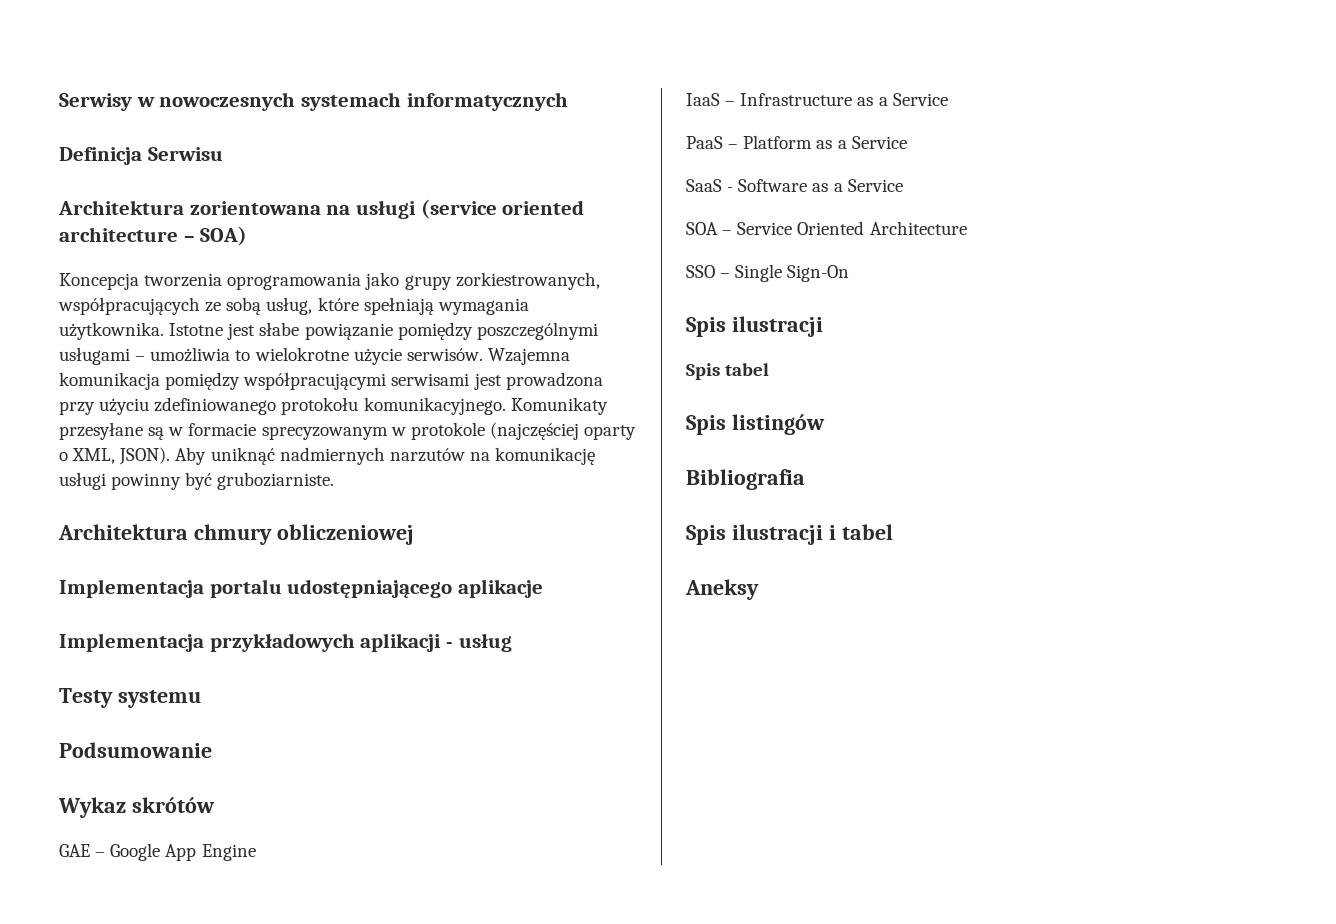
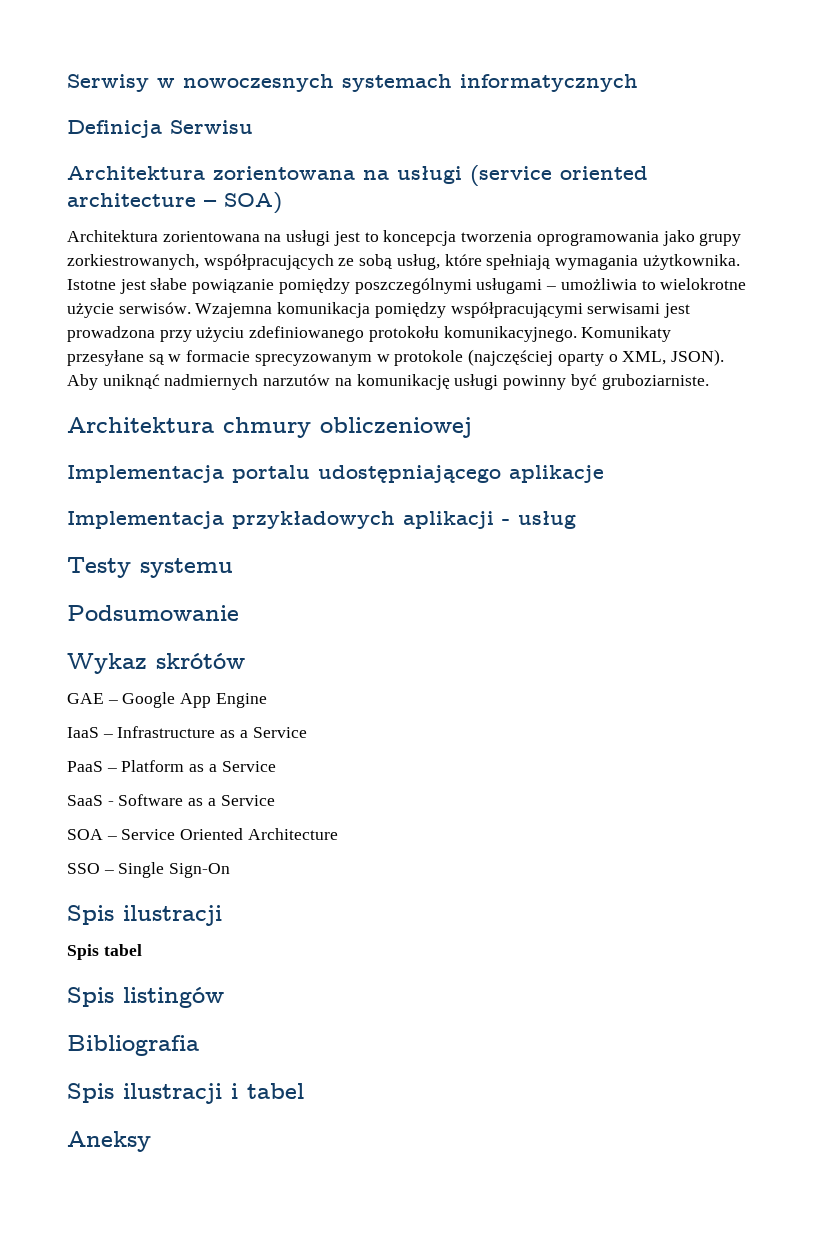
- Koncepcja tworzenia oprogramowania jako grupy zorkiestrowanych, współpracujących ze sobą usług, które spełniają wymagania użytkownika.
+ Architektura zorientowana na usługi jest to koncepcja tworzenia oprogramowania jako grupy zorkiestrowanych, współpracujących ze sobą usług, które spełniają wymagania użytkownika.

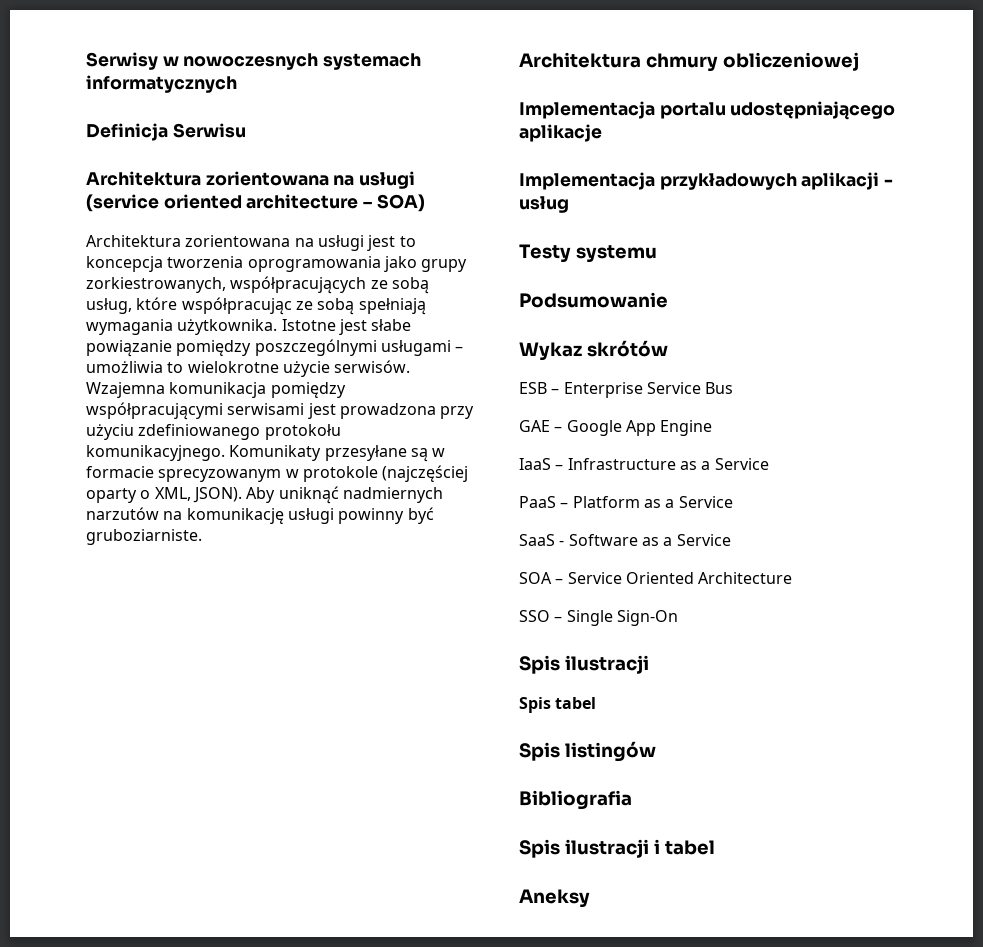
- Architektura zorientowana na usługi jest to koncepcja tworzenia oprogramowania jako grupy zorkiestrowanych, współpracujących ze sobą usług, które spełniają wymagania użytkownika.
+ Architektura zorientowana na usługi jest to koncepcja tworzenia oprogramowania jako grupy zorkiestrowanych, współpracujących ze sobą usług, które współpracując ze sobą spełniają wymagania użytkownika.
+ ESB – Enterprise Service Bus

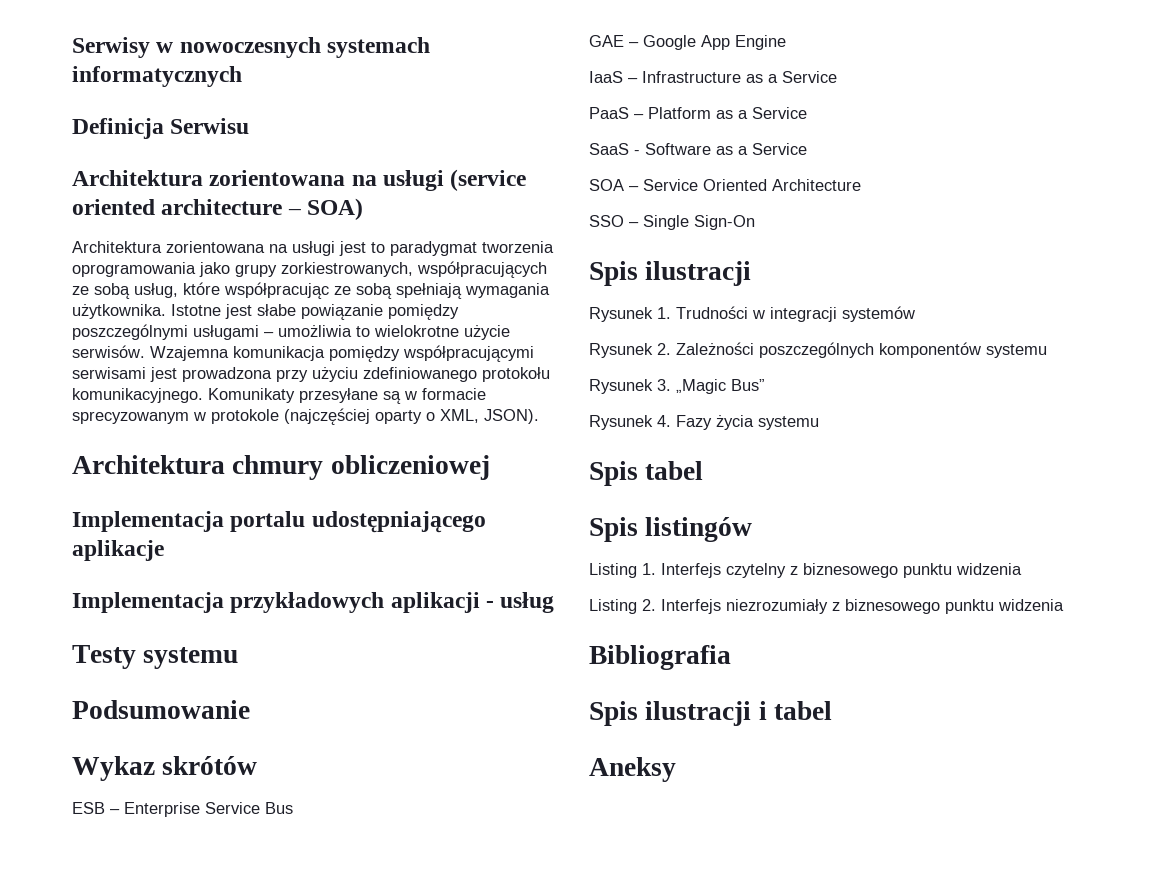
- Architektura zorientowana na usługi jest to koncepcja tworzenia oprogramowania jako grupy zorkiestrowanych, współpracujących ze sobą usług, które współpracując ze sobą spełniają wymagania użytkownika.
+ Architektura zorientowana na usługi jest to paradygmat tworzenia oprogramowania jako grupy zorkiestrowanych, współpracujących ze sobą usług, które współpracując ze sobą spełniają wymagania użytkownika.
- Aby uniknąć nadmiernych narzutów na komunikację usługi powinny być gruboziarniste.
+ Rysunek 1. Trudności w integracji systemów
+ Rysunek 2. Zależności poszczególnych komponentów systemu
+ Rysunek 3. „Magic Bus”
+ Rysunek 4. Fazy życia systemu
  Spis tabel
  Spis listingów
+ Listing 1. Interfejs czytelny z biznesowego punktu widzenia
+ Listing 2. Interfejs niezrozumiały z biznesowego punktu widzenia

